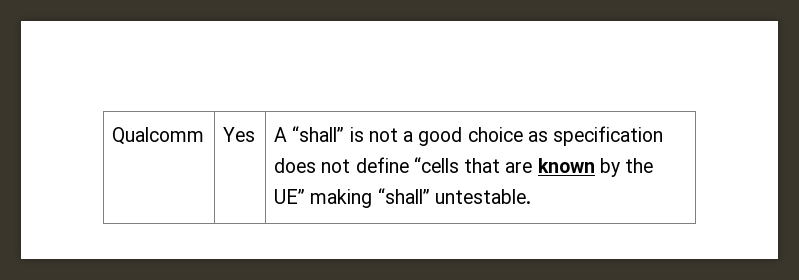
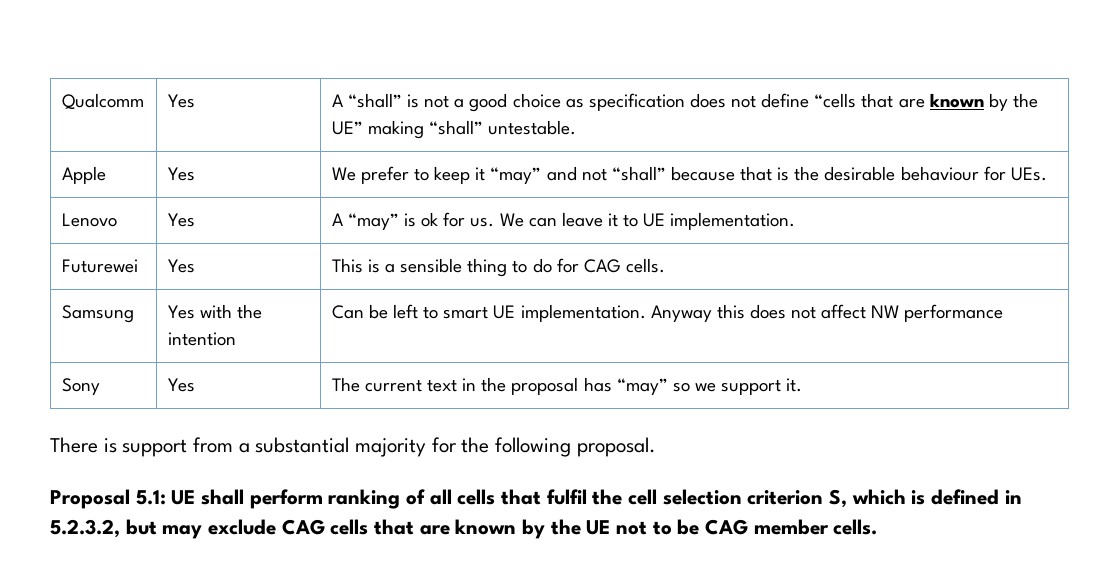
+ Apple | Yes | We prefer to keep it “may” and not “shall” because that is the desirable behaviour for UEs.
+ Lenovo | Yes | A “may” is ok for us. We can leave it to UE implementation.
+ Futurewei | Yes | This is a sensible thing to do for CAG cells.
+ Samsung | Yes with the intention | Can be left to smart UE implementation. Anyway this does not affect NW performance
+ Sony | Yes | The current text in the proposal has “may” so we support it.
+ There is support from a substantial majority for the following proposal.
+ Proposal 5.1: UE shall perform ranking of all cells that fulfil the cell selection criterion S, which is defined in 5.2.3.2, but may exclude CAG cells that are known by the UE not to be CAG member cells.

